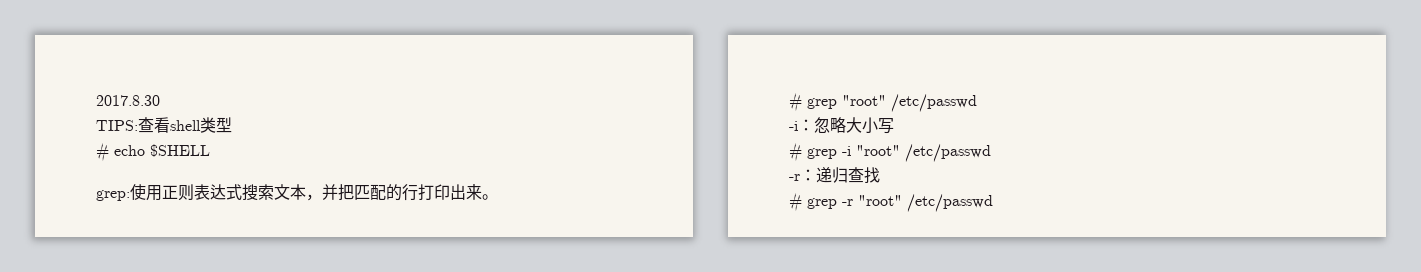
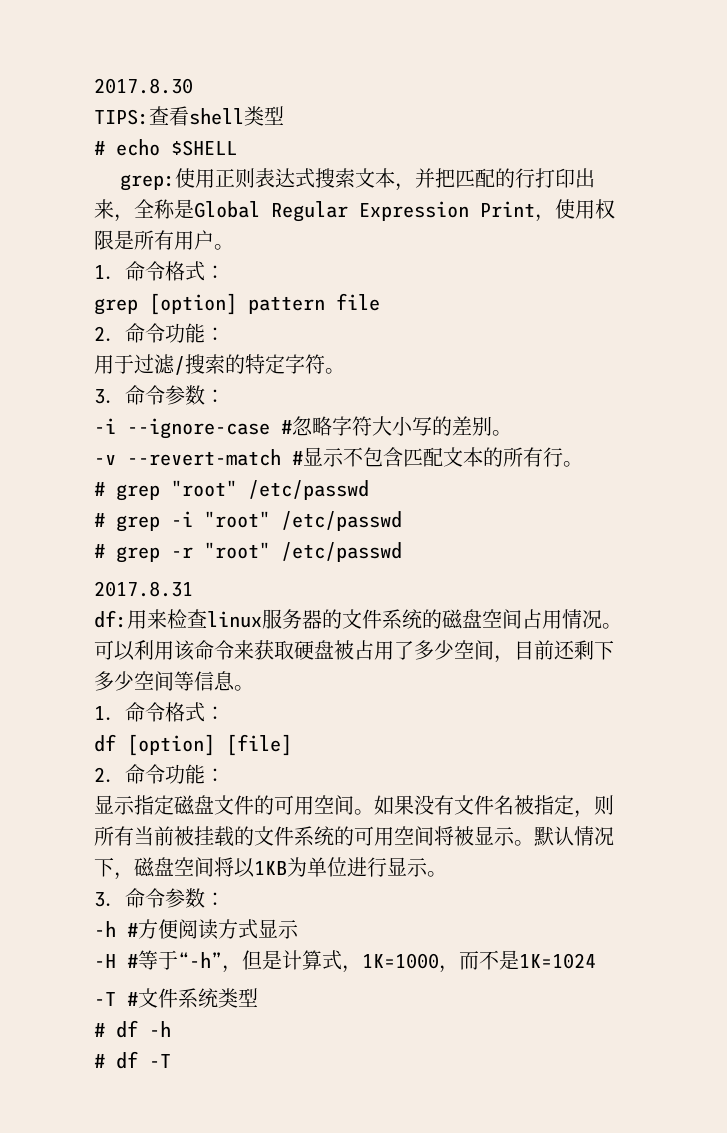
- grep:使用正则表达式搜索文本，并把匹配的行打印出来。
+ grep:使用正则表达式搜索文本，并把匹配的行打印出来，全称是Global Regular Expression Print，使用权限是所有用户。
+ 1．命令格式：
+ grep [option] pattern file
+ 2．命令功能：
+ 用于过滤/搜索的特定字符。
+ 3．命令参数：
+ -i --ignore-case #忽略字符大小写的差别。
+ -v --revert-match #显示不包含匹配文本的所有行。
- -i：忽略大小写
- -r：递归查找
+ 2017.8.31
+ df:用来检查linux服务器的文件系统的磁盘空间占用情况。可以利用该命令来获取硬盘被占用了多少空间，目前还剩下多少空间等信息。
+ 1．命令格式：
+ df [option] [file]
+ 2．命令功能：
+ 显示指定磁盘文件的可用空间。如果没有文件名被指定，则所有当前被挂载的文件系统的可用空间将被显示。默认情况下，磁盘空间将以1KB为单位进行显示。
+ 3．命令参数：
+ -h #方便阅读方式显示
+ -H #等于“-h”，但是计算式，1K=1000，而不是1K=1024
+ -T #文件系统类型
+ # df -h
+ # df -T

